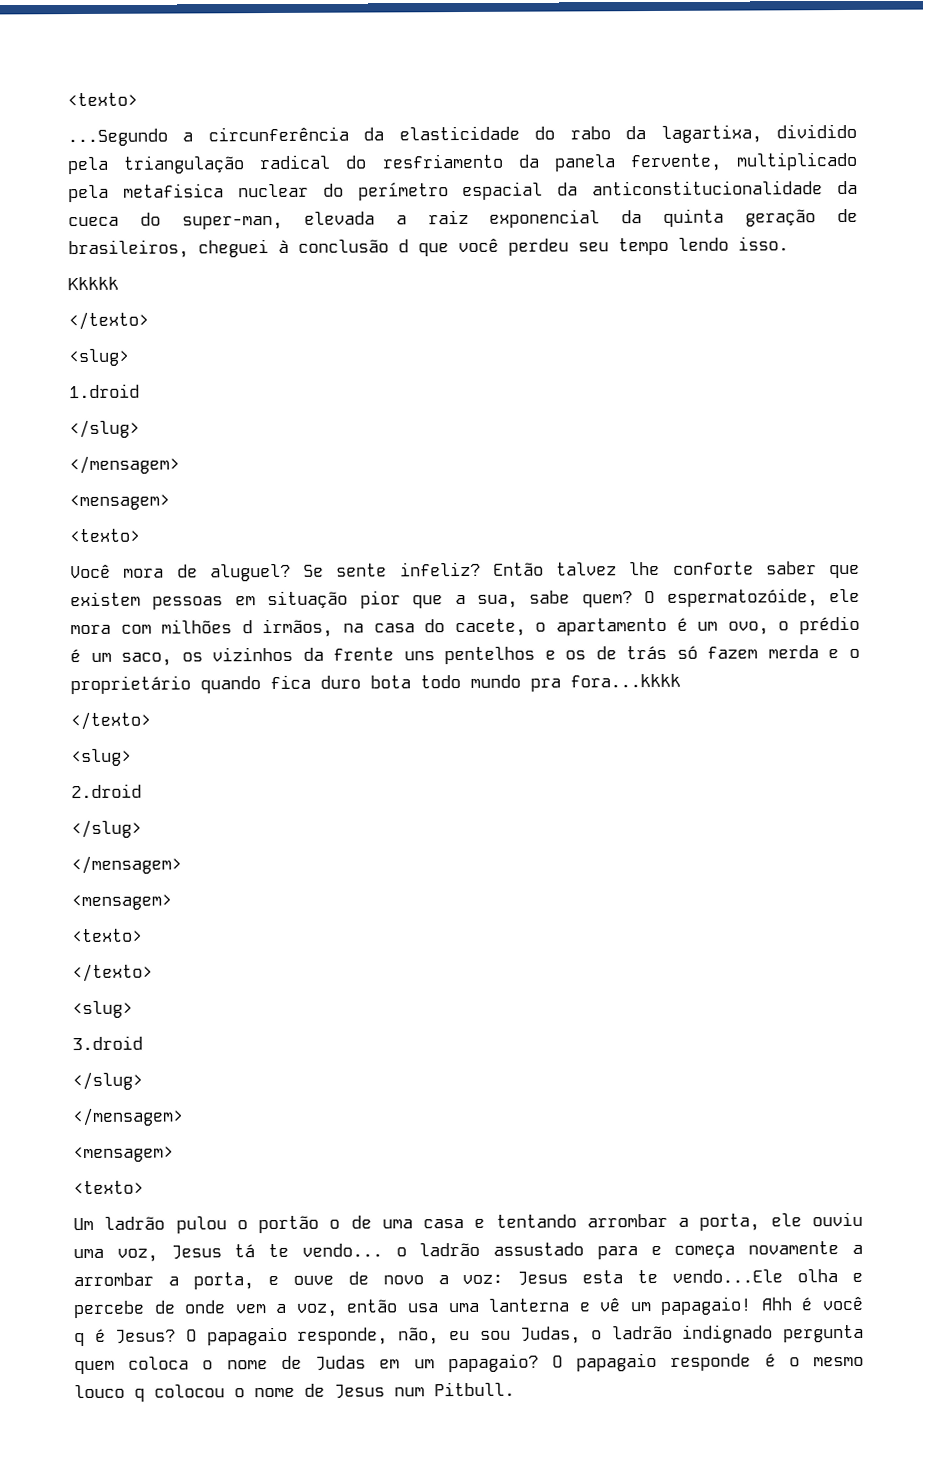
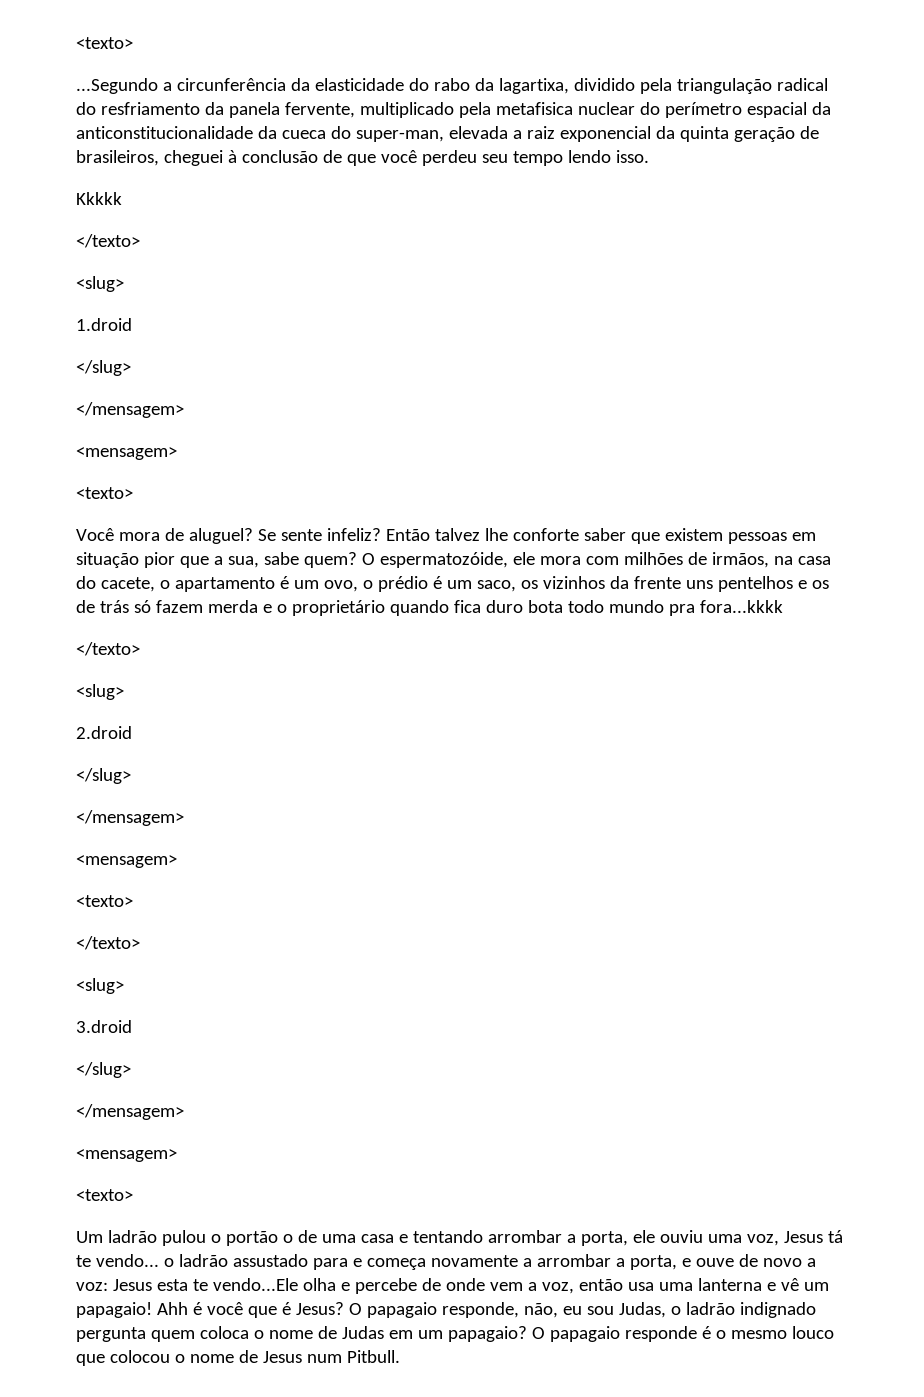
- ...Segundo a circunferência da elasticidade do rabo da lagartixa, dividido pela triangulação radical do resfriamento da panela fervente, multiplicado pela metafisica nuclear do perímetro espacial da anticonstitucionalidade da cueca do super-man, elevada a raiz exponencial da quinta geração de brasileiros, cheguei à conclusão d que você perdeu seu tempo lendo isso.
+ ...Segundo a circunferência da elasticidade do rabo da lagartixa, dividido pela triangulação radical do resfriamento da panela fervente, multiplicado pela metafisica nuclear do perímetro espacial da anticonstitucionalidade da cueca do super-man, elevada a raiz exponencial da quinta geração de brasileiros, cheguei à conclusão de que você perdeu seu tempo lendo isso.
- O espermatozóide, ele mora com milhões d irmãos, na casa do cacete, o apartamento é um ovo, o prédio é um saco, os vizinhos da frente uns pentelhos e os de trás só fazem merda e o proprietário quando fica duro bota todo mundo pra fora...kkkk
+ O espermatozóide, ele mora com milhões de irmãos, na casa do cacete, o apartamento é um ovo, o prédio é um saco, os vizinhos da frente uns pentelhos e os de trás só fazem merda e o proprietário quando fica duro bota todo mundo pra fora...kkkk
- Ahh é você q é Jesus?
+ Ahh é você que é Jesus?
- O papagaio responde é o mesmo louco q colocou o nome de Jesus num Pitbull.
+ O papagaio responde é o mesmo louco que colocou o nome de Jesus num Pitbull.

